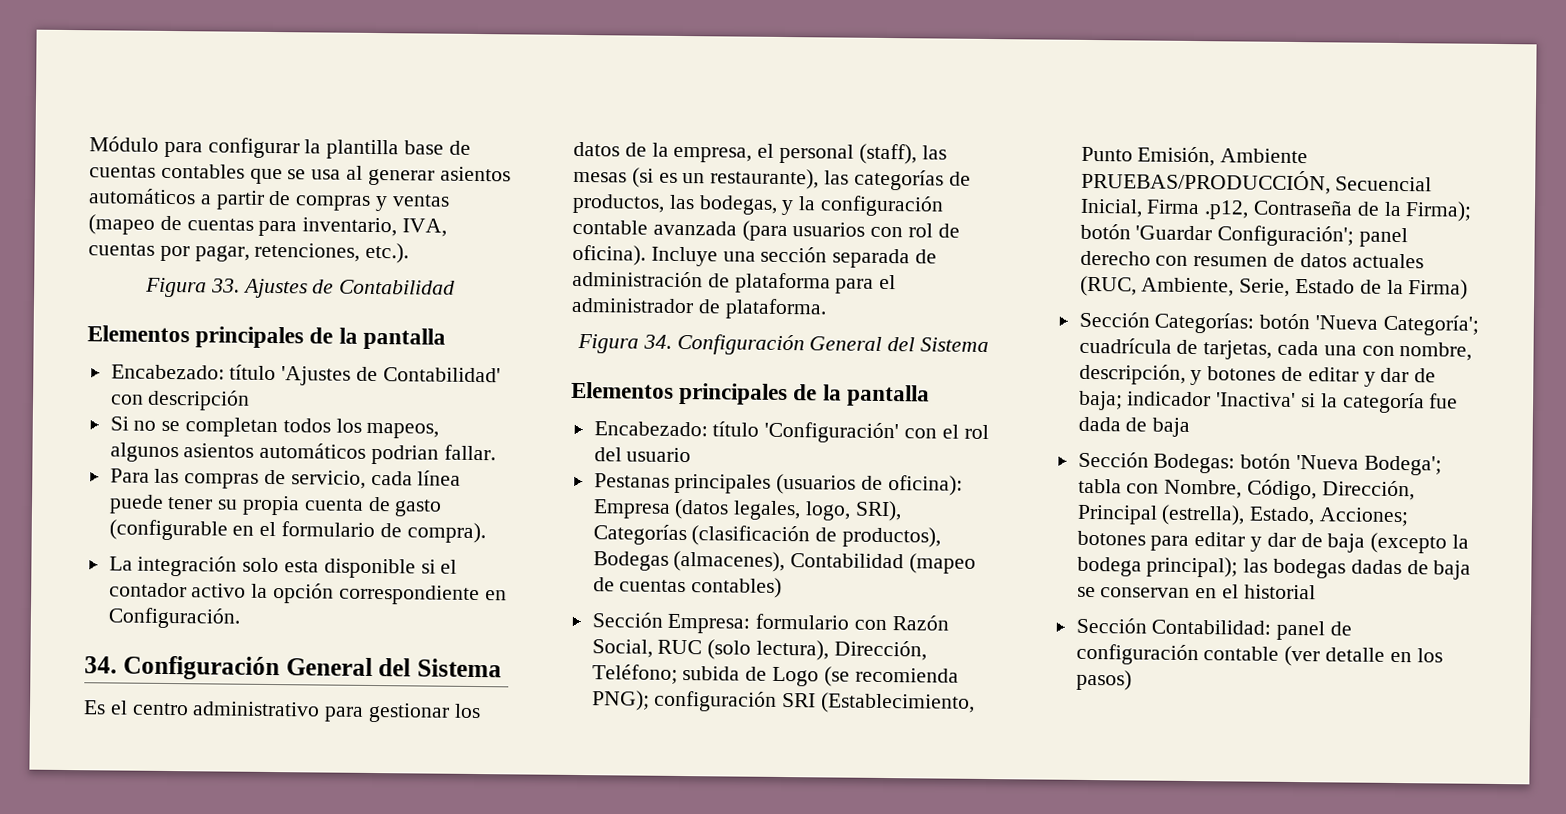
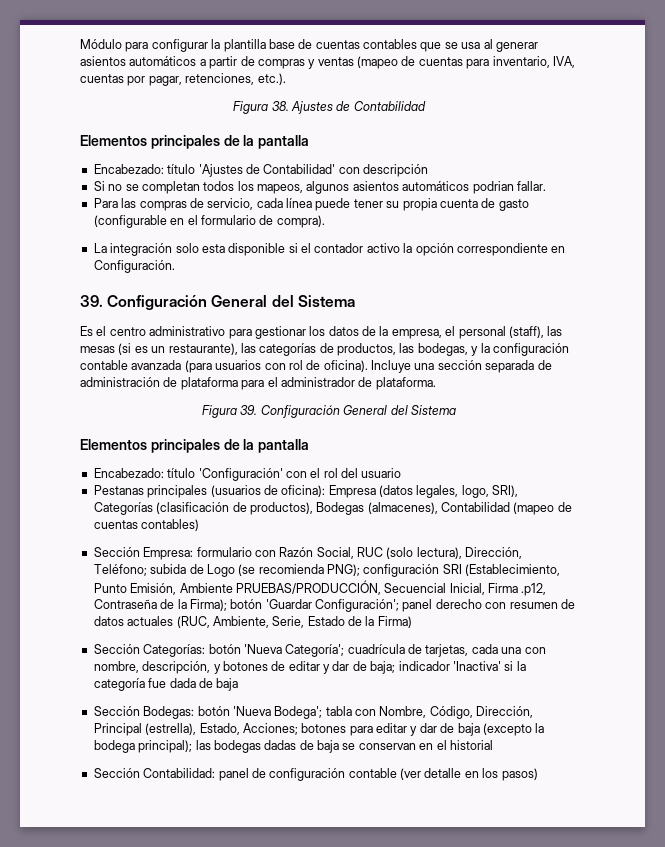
- Figura 33. Ajustes de Contabilidad
+ Figura 38. Ajustes de Contabilidad
  La integración solo esta disponible si el contador activo la opción correspondiente en Configuración.
- 34. Configuración General del Sistema
+ 39. Configuración General del Sistema
- Figura 34. Configuración General del Sistema
+ Figura 39. Configuración General del Sistema

